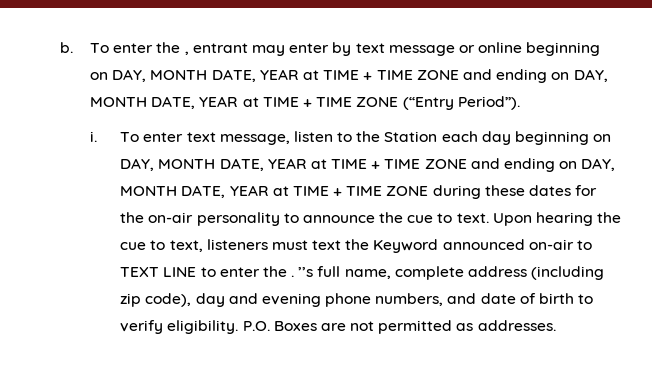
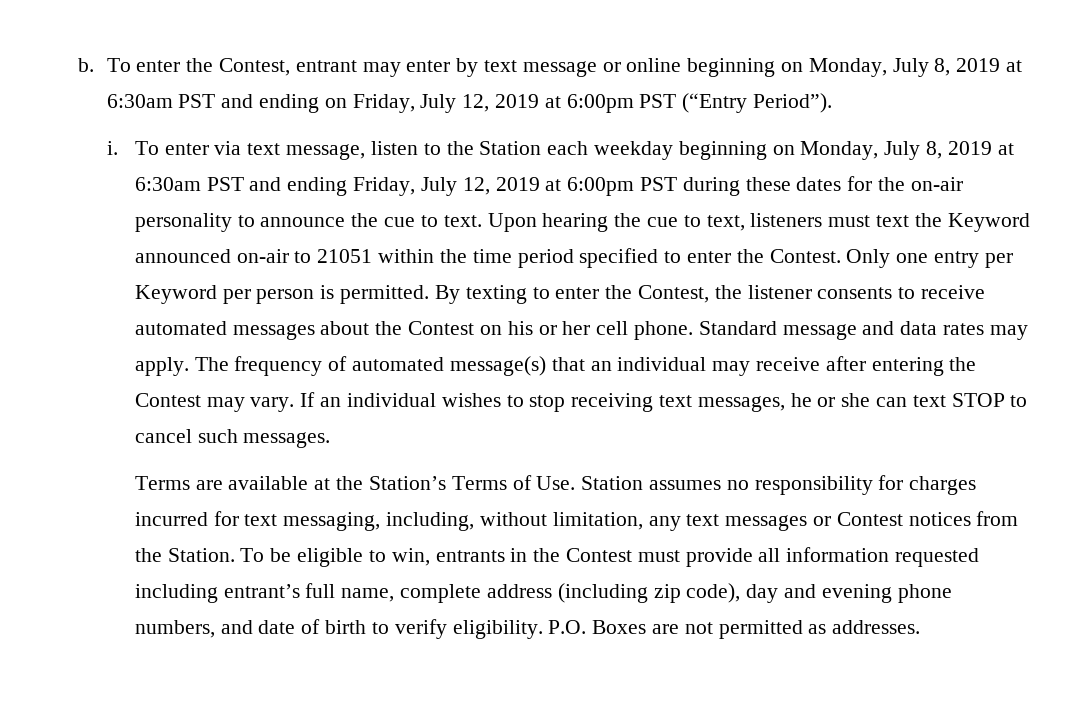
- To enter the , entrant may enter by text message or online beginning on DAY, MONTH DATE, YEAR at TIME + TIME ZONE and ending on DAY, MONTH DATE, YEAR at TIME + TIME ZONE (“Entry Period”).
+ To enter the Contest, entrant may enter by text message or online beginning on Monday, July 8, 2019 at 6:30am PST and ending on Friday, July 12, 2019 at 6:00pm PST (“Entry Period”).
- To enter text message, listen to the Station each day beginning on DAY, MONTH DATE, YEAR at TIME + TIME ZONE and ending on DAY, MONTH DATE, YEAR at TIME + TIME ZONE during these dates for the on-air personality to announce the cue to text.
+ To enter via text message, listen to the Station each weekday beginning on Monday, July 8, 2019 at 6:30am PST and ending Friday, July 12, 2019 at 6:00pm PST during these dates for the on-air personality to announce the cue to text.
- Upon hearing the cue to text, listeners must text the Keyword announced on-air to TEXT LINE to enter the . ’’s full name, complete address (including zip code), day and evening phone numbers, and date of birth to verify eligibility.
+ Upon hearing the cue to text, listeners must text the Keyword announced on-air to 21051 within the time period specified to enter the Contest. Only one entry per Keyword per person is permitted. By texting to enter the Contest, the listener consents to receive automated messages about the Contest on his or her cell phone. Standard message and data rates may apply. The frequency of automated message(s) that an individual may receive after entering the Contest may vary. If an individual wishes to stop receiving text messages, he or she can text STOP to cancel such messages.
+ Terms are available at the Station’s Terms of Use. Station assumes no responsibility for charges incurred for text messaging, including, without limitation, any text messages or Contest notices from the Station. To be eligible to win, entrants in the Contest must provide all information requested including entrant’s full name, complete address (including zip code), day and evening phone numbers, and date of birth to verify eligibility.

